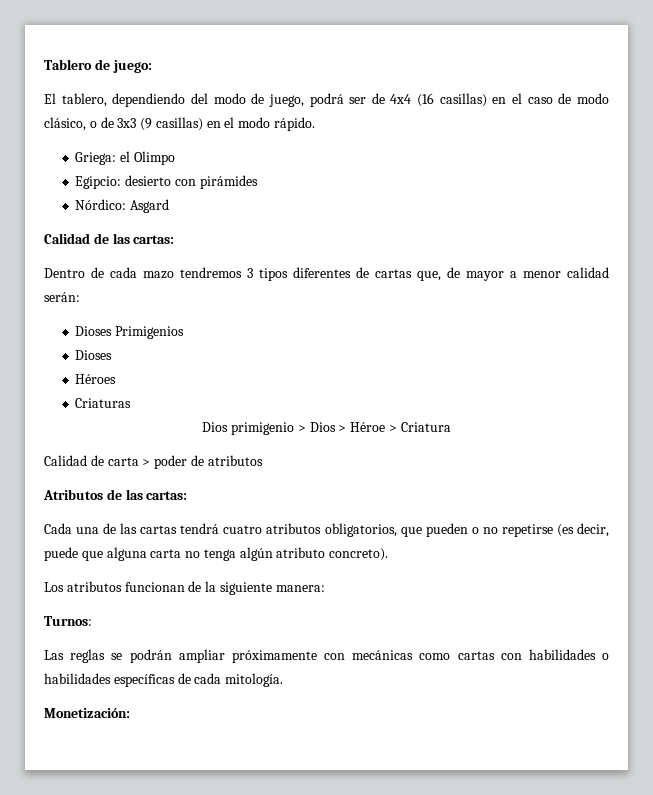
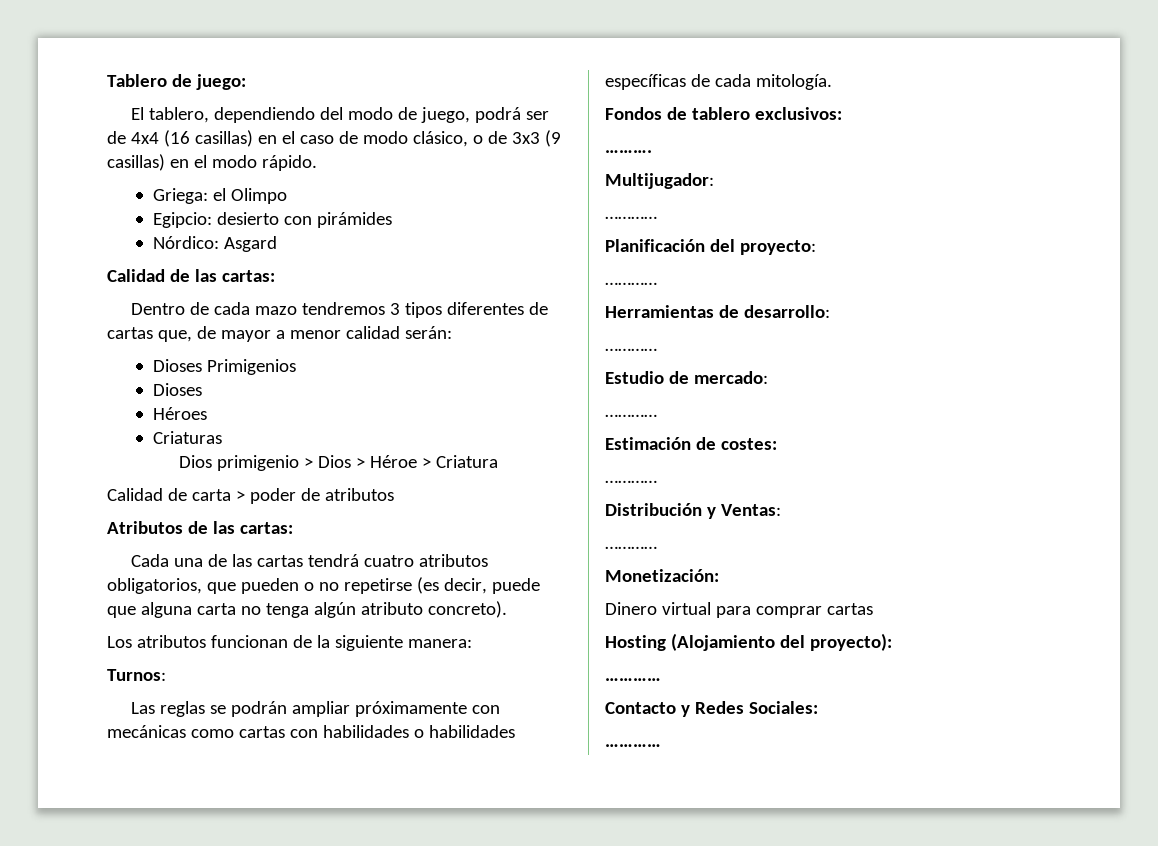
+ Fondos de tablero exclusivos:
+ ……….
+ Multijugador:
+ …………
+ Planificación del proyecto:
+ …………
+ Herramientas de desarrollo:
+ …………
+ Estudio de mercado:
+ …………
+ Estimación de costes:
+ …………
+ Distribución y Ventas:
+ …………
  Monetización:
+ Dinero virtual para comprar cartas
+ Hosting (Alojamiento del proyecto):
+ …………
+ Contacto y Redes Sociales:
+ …………

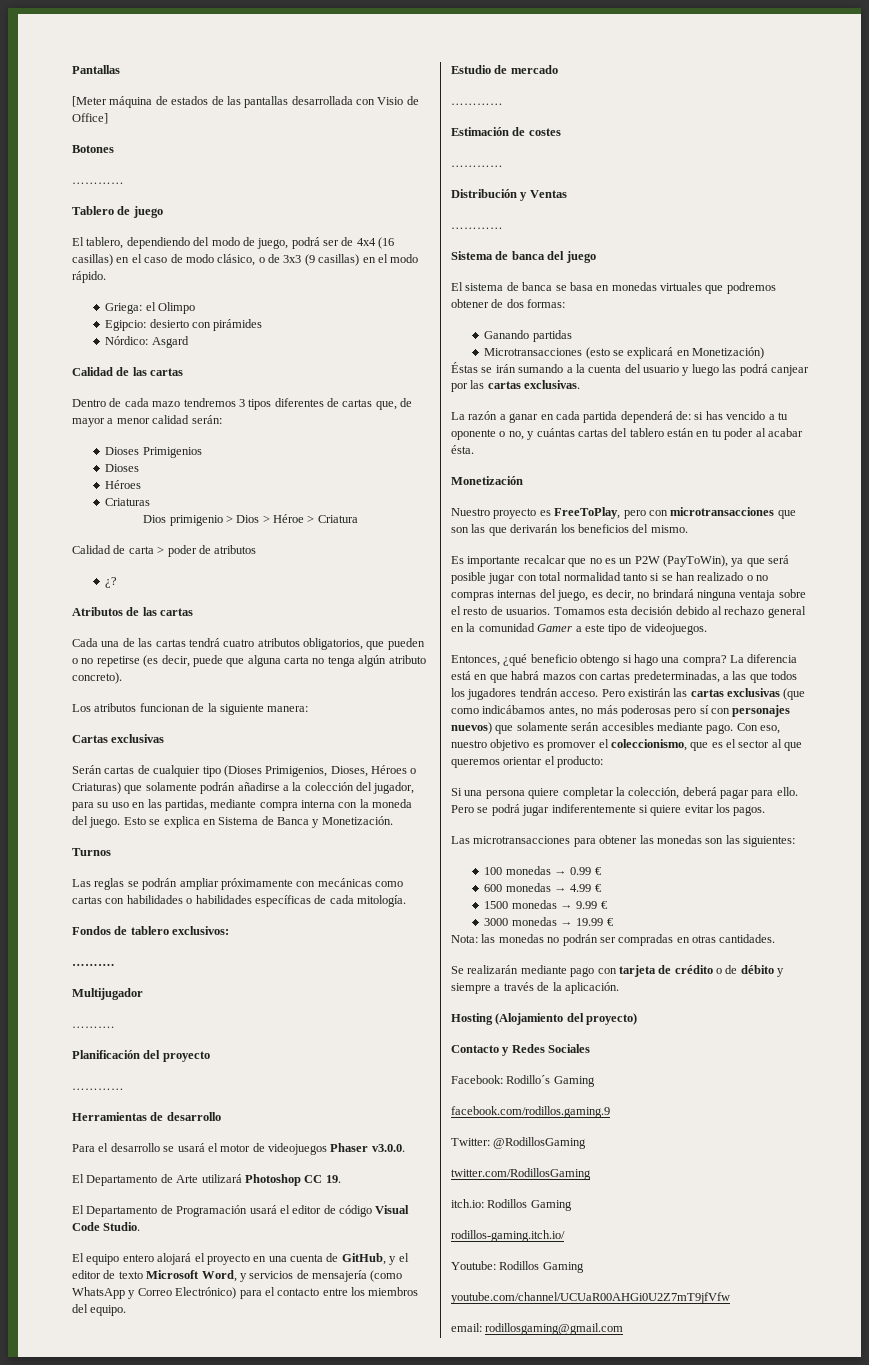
+ Pantallas
+ [Meter máquina de estados de las pantallas desarrollada con Visio de Office]
+ Botones
+ …………
- Tablero de juego:
+ Tablero de juego
- Calidad de las cartas:
+ Calidad de las cartas
+ ¿?
- Atributos de las cartas:
+ Atributos de las cartas
- Turnos:
+ Cartas exclusivas
+ Serán cartas de cualquier tipo (Dioses Primigenios, Dioses, Héroes o Criaturas) que solamente podrán añadirse a la colección del jugador, para su uso en las partidas, mediante compra interna con la moneda del juego. Esto se explica en Sistema de Banca y Monetización.
+ Turnos
- Multijugador:
- …………
+ Multijugador
+ ……….
- Planificación del proyecto:
+ Planificación del proyecto
- Herramientas de desarrollo:
- …………
+ Herramientas de desarrollo
+ Para el desarrollo se usará el motor de videojuegos Phaser v3.0.0.
+ El Departamento de Arte utilizará Photoshop CC 19.
+ El Departamento de Programación usará el editor de código Visual Code Studio.
+ El equipo entero alojará el proyecto en una cuenta de GitHub, y el editor de texto Microsoft Word, y servicios de mensajería (como WhatsApp y Correo Electrónico) para el contacto entre los miembros del equipo.
- Estudio de mercado:
+ Estudio de mercado
- Estimación de costes:
+ Estimación de costes
- Distribución y Ventas:
+ Distribución y Ventas
  …………
- Monetización:
- Dinero virtual para comprar cartas
+ Sistema de banca del juego
+ El sistema de banca se basa en monedas virtuales que podremos obtener de dos formas:
+ Ganando partidas
+ Microtransacciones (esto se explicará en Monetización)
+ Éstas se irán sumando a la cuenta del usuario y luego las podrá canjear por las cartas exclusivas.
+ La razón a ganar en cada partida dependerá de: si has vencido a tu oponente o no, y cuántas cartas del tablero están en tu poder al acabar ésta.
+ Monetización
+ Nuestro proyecto es FreeToPlay, pero con microtransacciones que son las que derivarán los beneficios del mismo.
+ Es importante recalcar que no es un P2W (PayToWin), ya que será posible jugar con total normalidad tanto si se han realizado o no compras internas del juego, es decir, no brindará ninguna ventaja sobre el resto de usuarios. Tomamos esta decisión debido al rechazo general en la comunidad Gamer a este tipo de videojuegos.
+ Entonces, ¿qué beneficio obtengo si hago una compra? La diferencia está en que habrá mazos con cartas predeterminadas, a las que todos los jugadores tendrán acceso. Pero existirán las cartas exclusivas (que como indicábamos antes, no más poderosas pero sí con personajes nuevos) que solamente serán accesibles mediante pago. Con eso, nuestro objetivo es promover el coleccionismo, que es el sector al que queremos orientar el producto:
+ Si una persona quiere completar la colección, deberá pagar para ello. Pero se podrá jugar indiferentemente si quiere evitar los pagos.
+ Las microtransacciones para obtener las monedas son las siguientes:
+ 100 monedas → 0.99 €
+ 600 monedas → 4.99 €
+ 1500 monedas → 9.99 €
+ 3000 monedas → 19.99 €
+ Nota: las monedas no podrán ser compradas en otras cantidades.
+ Se realizarán mediante pago con tarjeta de crédito o de débito y siempre a través de la aplicación.
- Hosting (Alojamiento del proyecto):
- …………
+ Hosting (Alojamiento del proyecto)
- Contacto y Redes Sociales:
- …………
+ Contacto y Redes Sociales
+ Facebook: Rodillo´s Gaming
+ facebook.com/rodillos.gaming.9
+ Twitter: @RodillosGaming
+ twitter.com/RodillosGaming
+ itch.io: Rodillos Gaming
+ rodillos-gaming.itch.io/
+ Youtube: Rodillos Gaming
+ youtube.com/channel/UCUaR00AHGi0U2Z7mT9jfVfw
+ email: rodillosgaming@gmail.com

